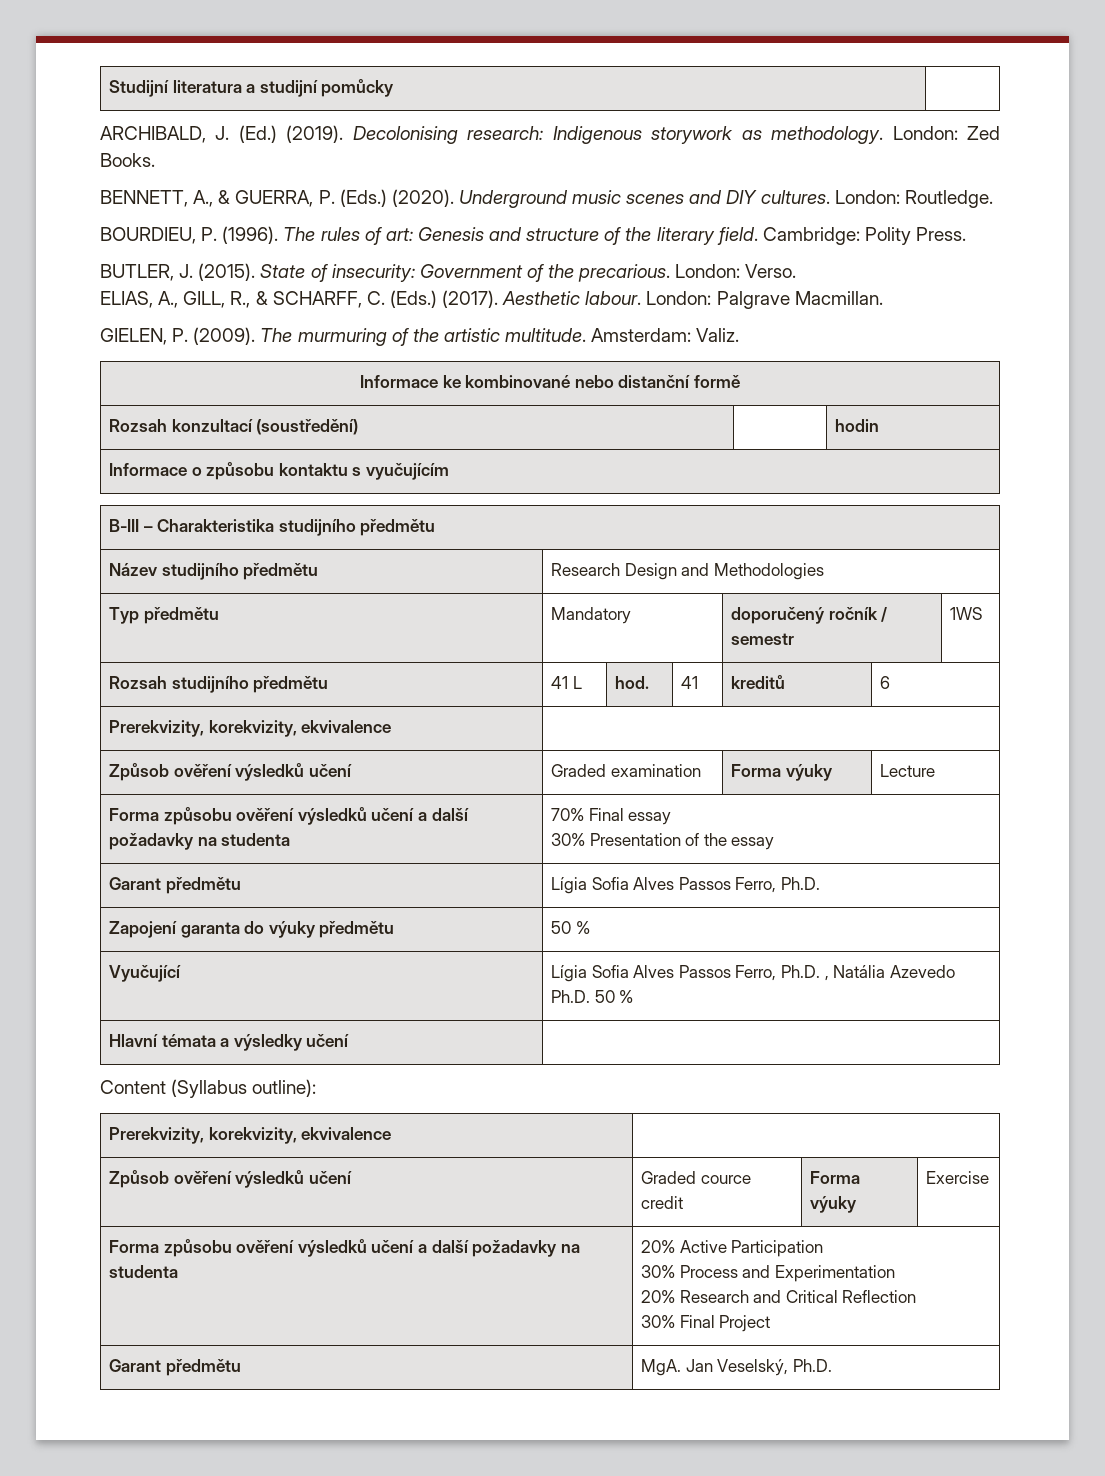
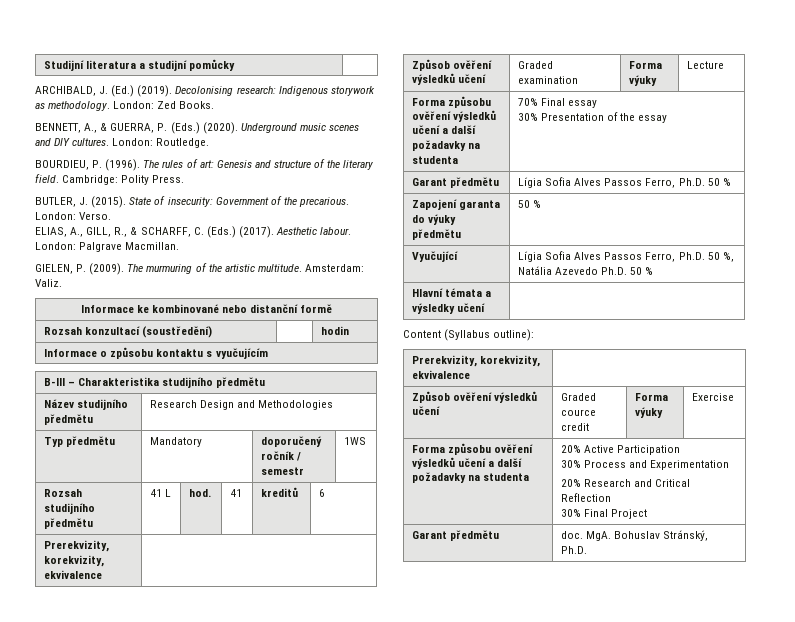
- Garant předmětu | Lígia Sofia Alves Passos Ferro, Ph.D.
+ Garant předmětu | Lígia Sofia Alves Passos Ferro, Ph.D. 50 %
- Vyučující | Lígia Sofia Alves Passos Ferro, Ph.D. , Natália Azevedo Ph.D. 50 %
+ Vyučující | Lígia Sofia Alves Passos Ferro, Ph.D. 50 %, Natália Azevedo Ph.D. 50 %
- Garant předmětu | MgA. Jan Veselský, Ph.D.
+ Garant předmětu | doc. MgA. Bohuslav Stránský, Ph.D.

